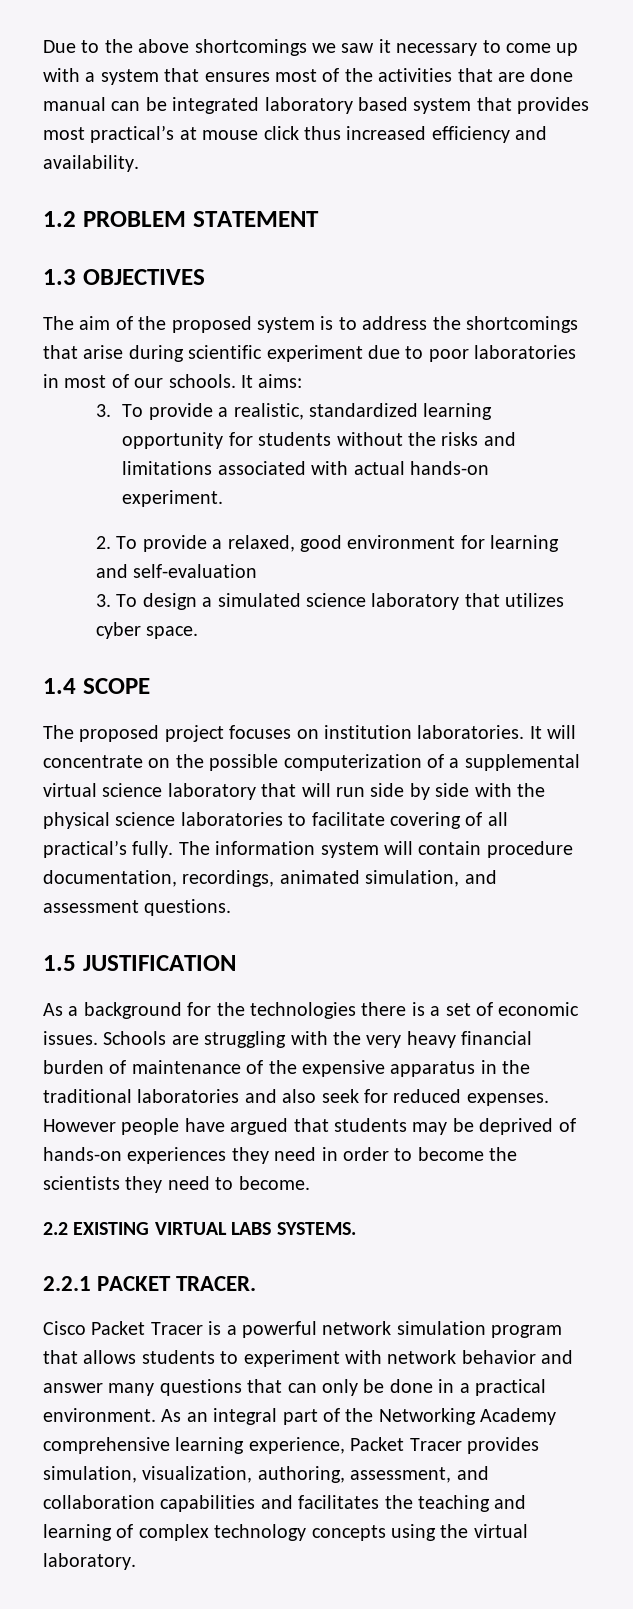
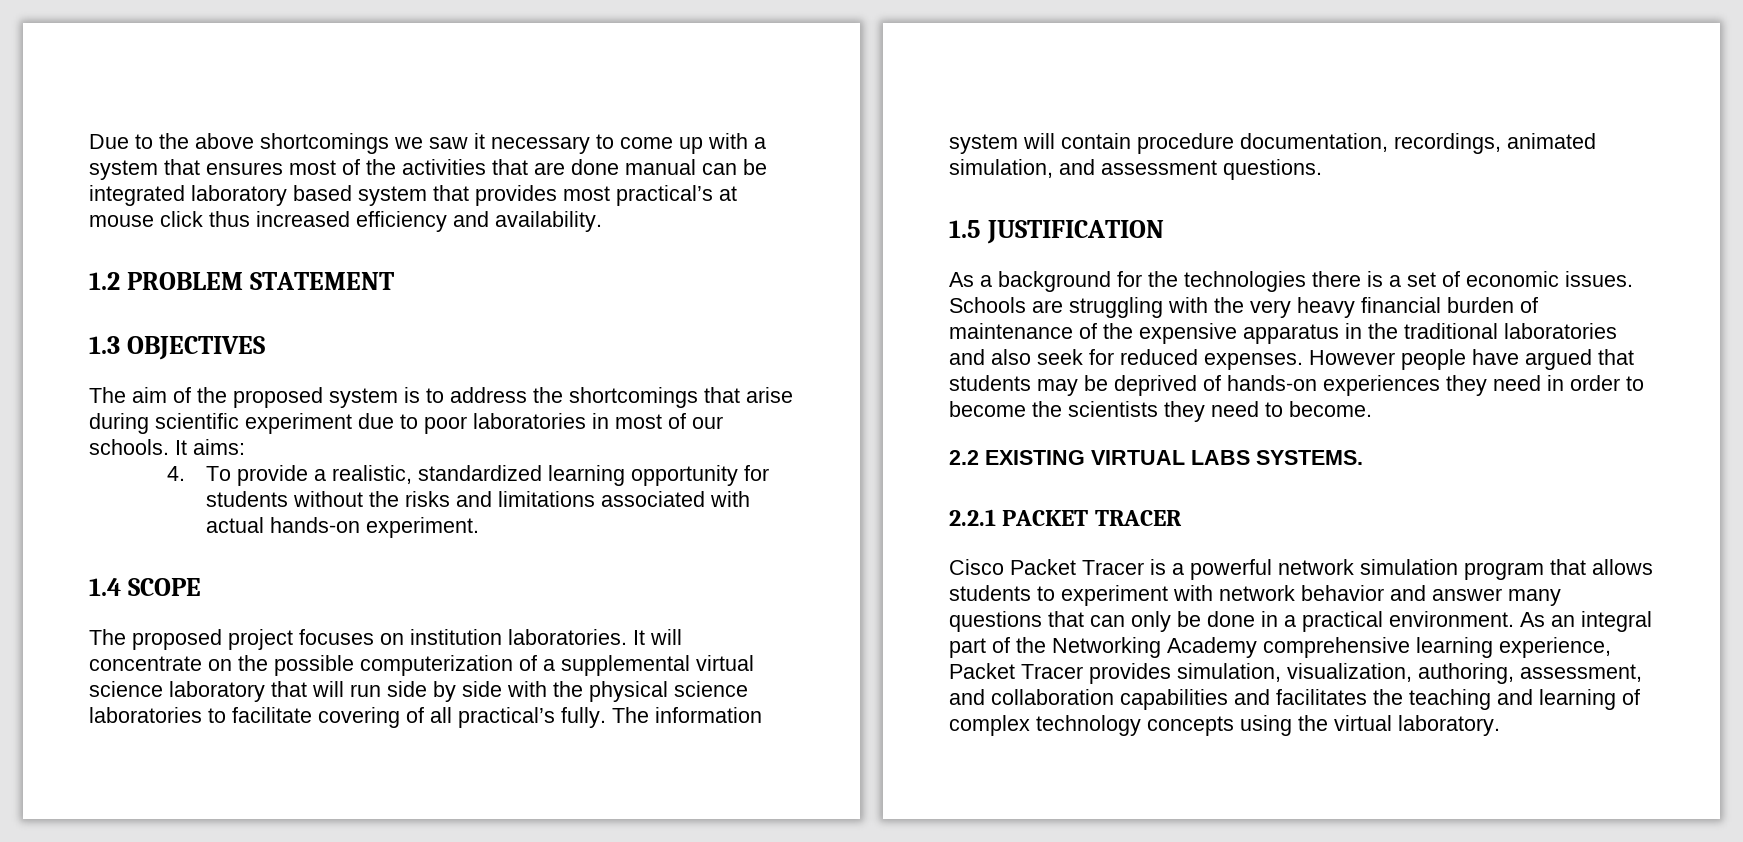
- 3. To provide a realistic, standardized learning opportunity for students without the risks and limitations associated with actual hands-on experiment.
+ 4. To provide a realistic, standardized learning opportunity for students without the risks and limitations associated with actual hands-on experiment.
- 2. To provide a relaxed, good environment for learning and self-evaluation
- 3. To design a simulated science laboratory that utilizes cyber space.
- 2.2.1 PACKET TRACER.
+ 2.2.1 PACKET TRACER

